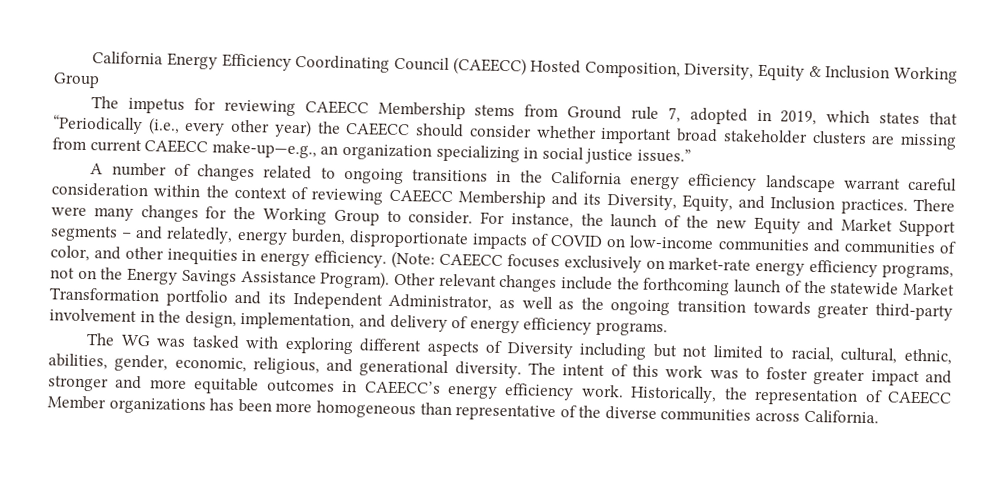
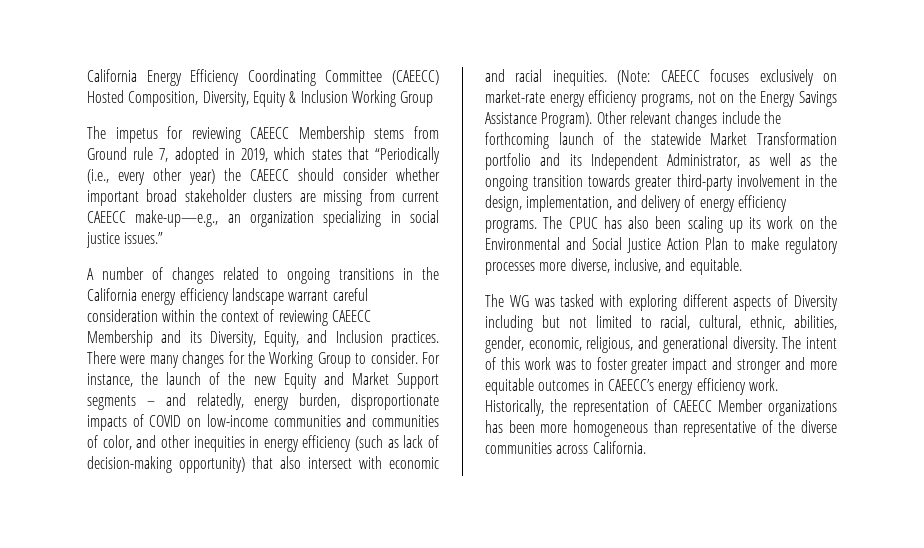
- California Energy Efficiency Coordinating Council (CAEECC) Hosted Composition, Diversity, Equity & Inclusion Working Group
+ California Energy Efficiency Coordinating Committee (CAEECC) Hosted Composition, Diversity, Equity & Inclusion Working Group
- For instance, the launch of the new Equity and Market Support segments – and relatedly, energy burden, disproportionate impacts of COVID on low-income communities and communities of color, and other inequities in energy efficiency.
+ For instance, the launch of the new Equity and Market Support segments – and relatedly, energy burden, disproportionate impacts of COVID on low-income communities and communities of color, and other inequities in energy efficiency (such as lack of decision-making opportunity) that also intersect with economic and racial inequities.
+ The CPUC has also been scaling up its work on the Environmental and Social Justice Action Plan to make regulatory processes more diverse, inclusive, and equitable.

